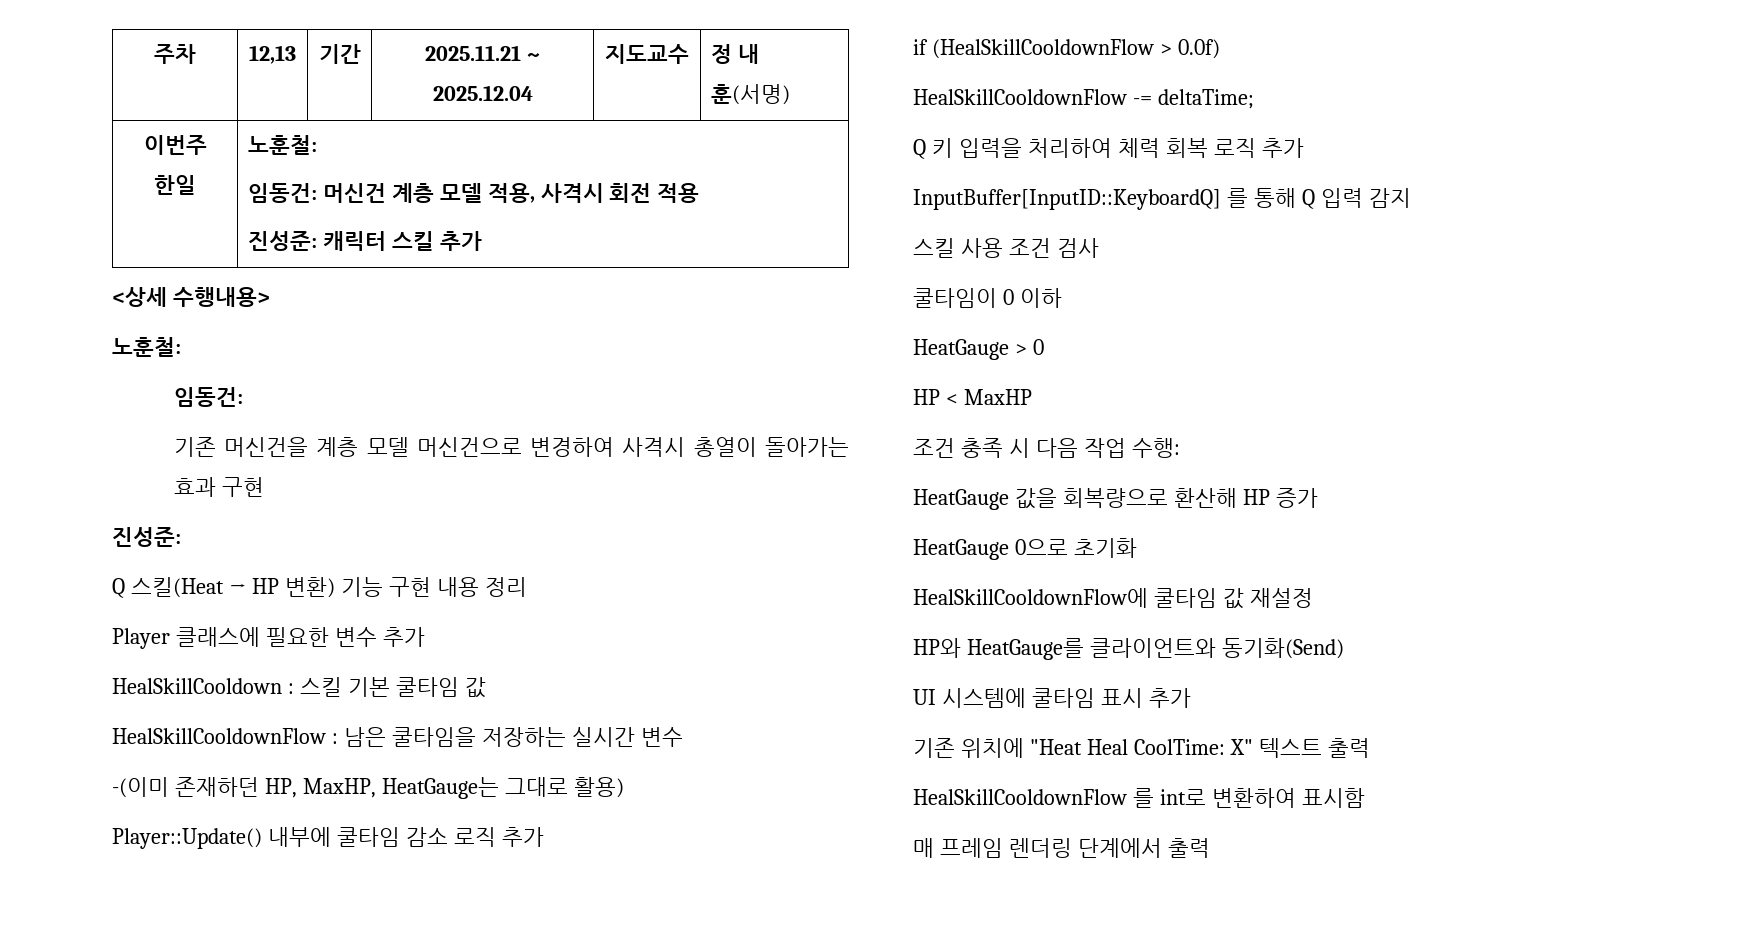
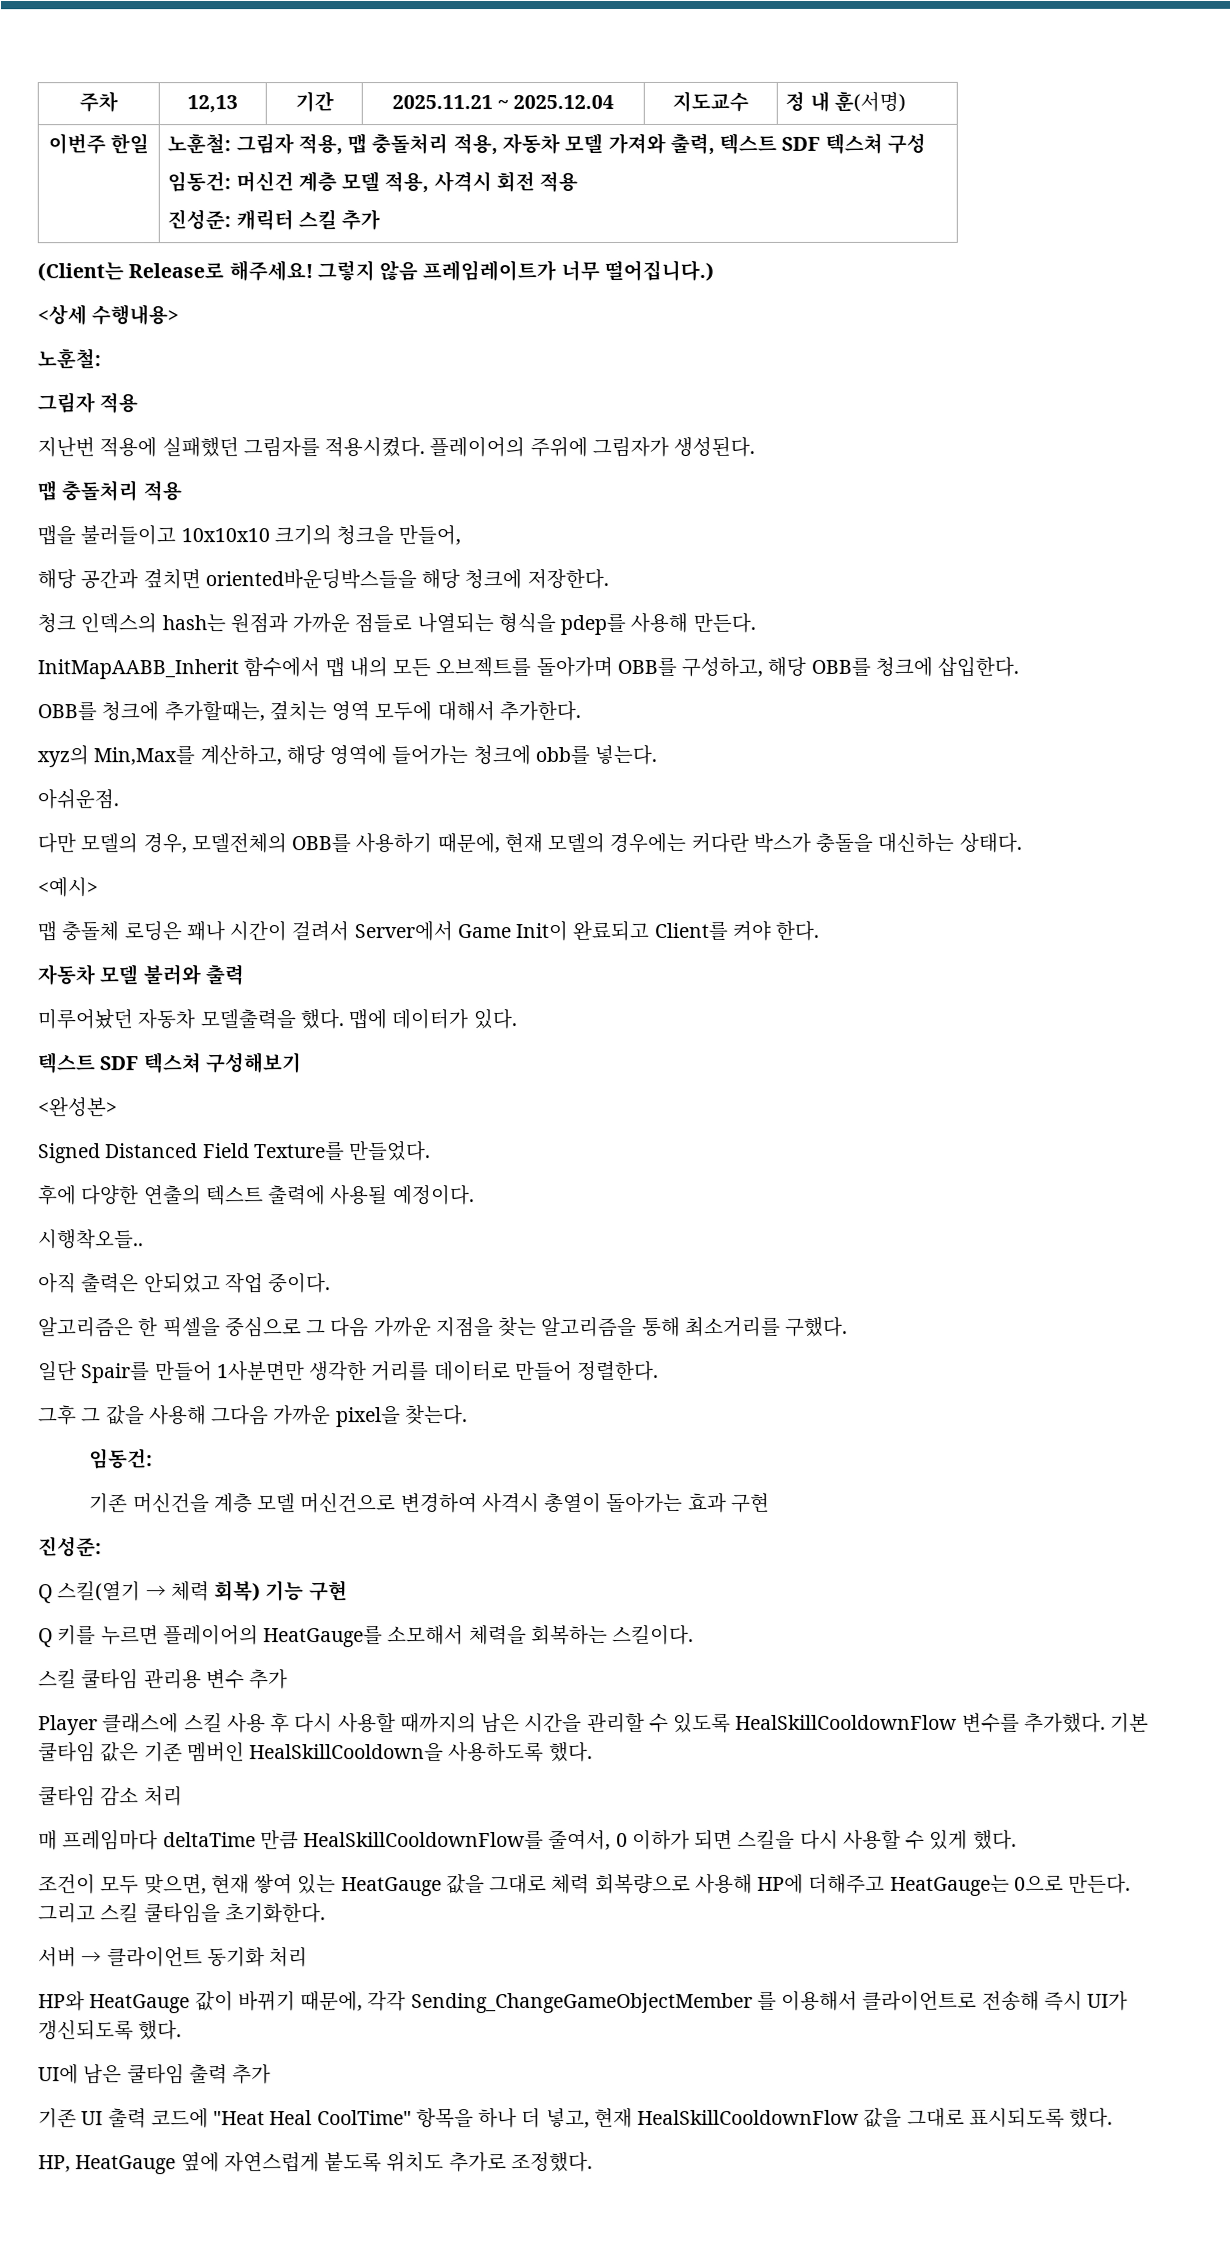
- 이번주 한일 | 노훈철:
+ 이번주 한일 | 노훈철: 그림자 적용, 맵 충돌처리 적용, 자동차 모델 가져와 출력, 텍스트 SDF 텍스쳐 구성
+ (Client는 Release로 해주세요! 그렇지 않음 프레임레이트가 너무 떨어집니다.)
  <상세 수행내용>
  노훈철:
+ 그림자 적용
+ 지난번 적용에 실패했던 그림자를 적용시켰다. 플레이어의 주위에 그림자가 생성된다.
+ 맵 충돌처리 적용
+ 맵을 불러들이고 10x10x10 크기의 청크을 만들어,
+ 해당 공간과 곂치면 oriented바운딩박스들을 해당 청크에 저장한다.
+ 청크 인덱스의 hash는 원점과 가까운 점들로 나열되는 형식을 pdep를 사용해 만든다.
+ InitMapAABB_Inherit 함수에서 맵 내의 모든 오브젝트를 돌아가며 OBB를 구성하고, 해당 OBB를 청크에 삽입한다.
+ OBB를 청크에 추가할때는, 곂치는 영역 모두에 대해서 추가한다.
+ xyz의 Min,Max를 계산하고, 해당 영역에 들어가는 청크에 obb를 넣는다.
+ 아쉬운점.
+ 다만 모델의 경우, 모델전체의 OBB를 사용하기 때문에, 현재 모델의 경우에는 커다란 박스가 충돌을 대신하는 상태다.
+ <예시>
+ 맵 충돌체 로딩은 꽤나 시간이 걸려서 Server에서 Game Init이 완료되고 Client를 켜야 한다.
+ 자동차 모델 불러와 출력
+ 미루어놨던 자동차 모델출력을 했다. 맵에 데이터가 있다.
+ 텍스트 SDF 텍스쳐 구성해보기
+ <완성본>
+ Signed Distanced Field Texture를 만들었다.
+ 후에 다양한 연출의 텍스트 출력에 사용될 예정이다.
+ 시행착오들..
+ 아직 출력은 안되었고 작업 중이다.
+ 알고리즘은 한 픽셀을 중심으로 그 다음 가까운 지점을 찾는 알고리즘을 통해 최소거리를 구했다.
+ 일단 Spair를 만들어 1사분면만 생각한 거리를 데이터로 만들어 정렬한다.
+ 그후 그 값을 사용해 그다음 가까운 pixel을 찾는다.
- Q 스킬(Heat → HP 변환) 기능 구현 내용 정리
- Player 클래스에 필요한 변수 추가
- HealSkillCooldown : 스킬 기본 쿨타임 값
- HealSkillCooldownFlow : 남은 쿨타임을 저장하는 실시간 변수
- -(이미 존재하던 HP, MaxHP, HeatGauge는 그대로 활용)
- Player::Update() 내부에 쿨타임 감소 로직 추가
- if (HealSkillCooldownFlow > 0.0f)
- HealSkillCooldownFlow -= deltaTime;
- Q 키 입력을 처리하여 체력 회복 로직 추가
- InputBuffer[InputID::KeyboardQ] 를 통해 Q 입력 감지
- 스킬 사용 조건 검사
- 쿨타임이 0 이하
- HeatGauge > 0
- HP < MaxHP
- 조건 충족 시 다음 작업 수행:
- HeatGauge 값을 회복량으로 환산해 HP 증가
- HeatGauge 0으로 초기화
- HealSkillCooldownFlow에 쿨타임 값 재설정
- HP와 HeatGauge를 클라이언트와 동기화(Send)
- UI 시스템에 쿨타임 표시 추가
- 기존 위치에 "Heat Heal CoolTime: X" 텍스트 출력
- HealSkillCooldownFlow 를 int로 변환하여 표시함
- 매 프레임 렌더링 단계에서 출력
+ Q 스킬(열기 → 체력 회복) 기능 구현
+ Q 키를 누르면 플레이어의 HeatGauge를 소모해서 체력을 회복하는 스킬이다.
+ 스킬 쿨타임 관리용 변수 추가
+ Player 클래스에 스킬 사용 후 다시 사용할 때까지의 남은 시간을 관리할 수 있도록 HealSkillCooldownFlow 변수를 추가했다. 기본 쿨타임 값은 기존 멤버인 HealSkillCooldown을 사용하도록 했다.
+ 쿨타임 감소 처리
+ 매 프레임마다 deltaTime 만큼 HealSkillCooldownFlow를 줄여서, 0 이하가 되면 스킬을 다시 사용할 수 있게 했다.
+ 조건이 모두 맞으면, 현재 쌓여 있는 HeatGauge 값을 그대로 체력 회복량으로 사용해 HP에 더해주고 HeatGauge는 0으로 만든다. 그리고 스킬 쿨타임을 초기화한다.
+ 서버 → 클라이언트 동기화 처리
+ HP와 HeatGauge 값이 바뀌기 때문에, 각각 Sending_ChangeGameObjectMember 를 이용해서 클라이언트로 전송해 즉시 UI가 갱신되도록 했다.
+ UI에 남은 쿨타임 출력 추가
+ 기존 UI 출력 코드에 "Heat Heal CoolTime" 항목을 하나 더 넣고, 현재 HealSkillCooldownFlow 값을 그대로 표시되도록 했다.
+ HP, HeatGauge 옆에 자연스럽게 붙도록 위치도 추가로 조정했다.

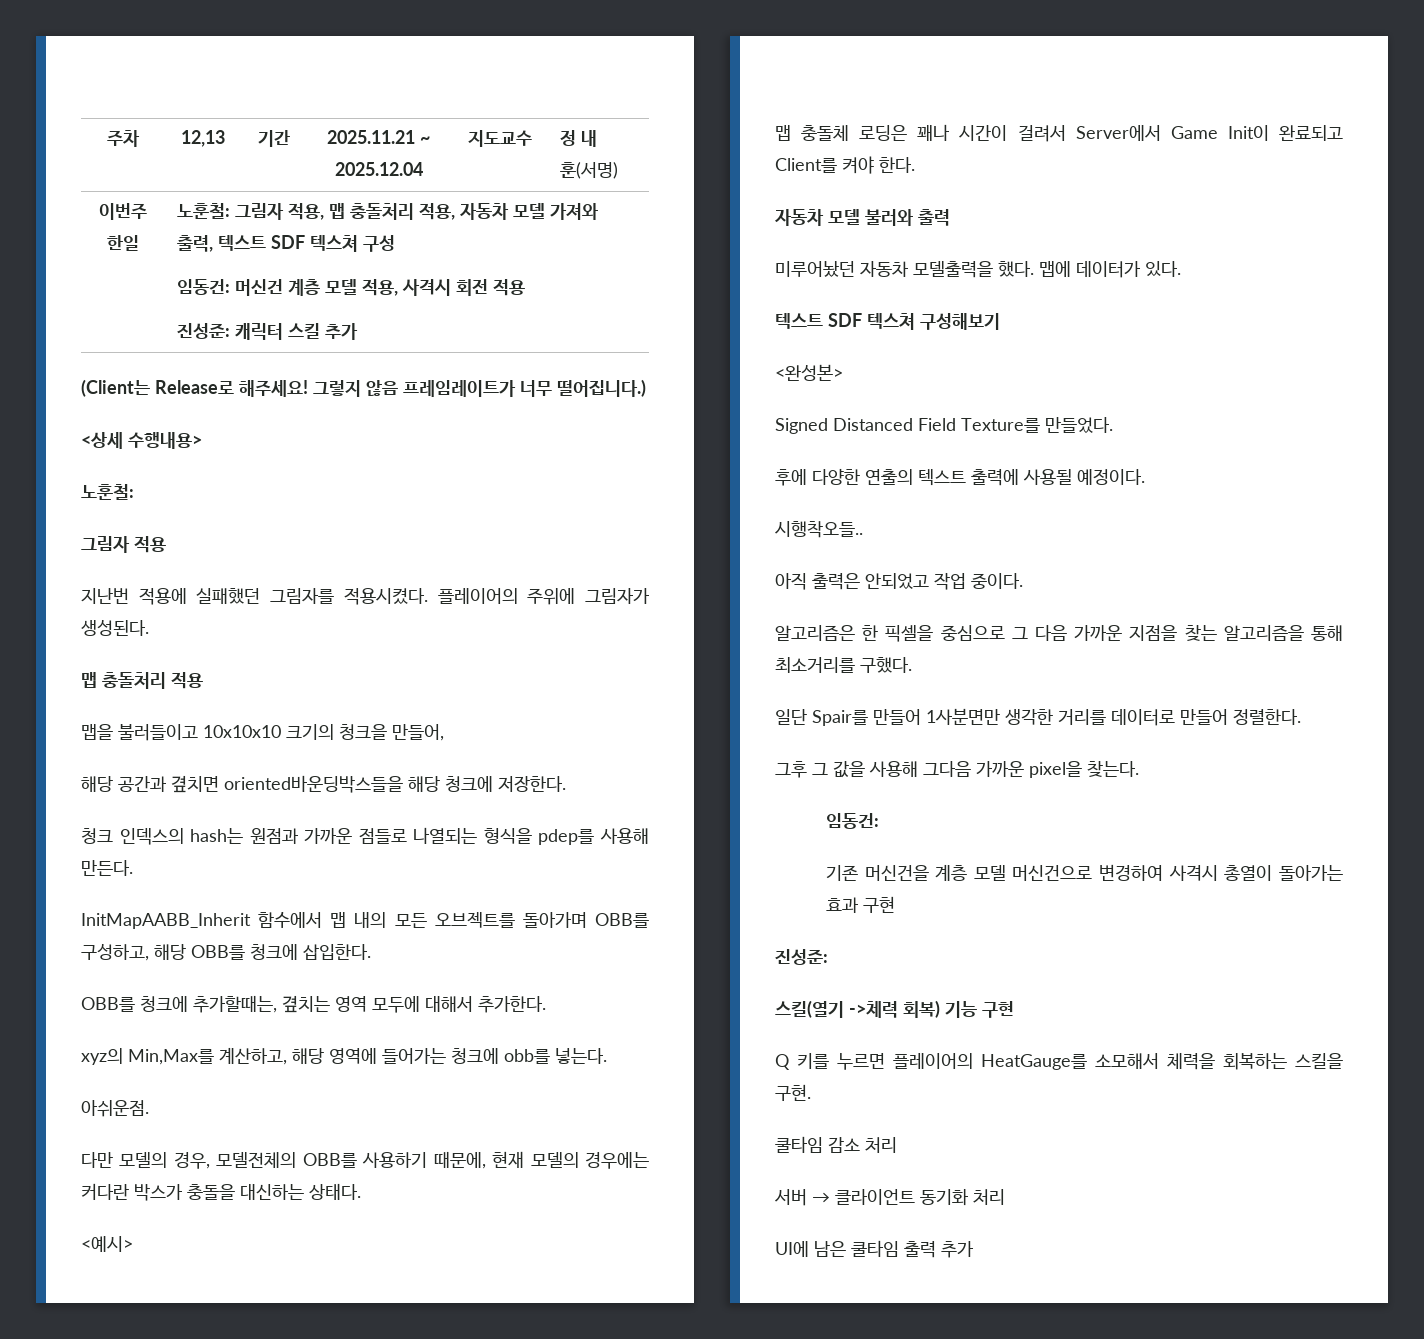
- Q 스킬(열기 → 체력 회복) 기능 구현
+ 스킬(열기 ->체력 회복) 기능 구현
- Q 키를 누르면 플레이어의 HeatGauge를 소모해서 체력을 회복하는 스킬이다.
- 스킬 쿨타임 관리용 변수 추가
- Player 클래스에 스킬 사용 후 다시 사용할 때까지의 남은 시간을 관리할 수 있도록 HealSkillCooldownFlow 변수를 추가했다. 기본 쿨타임 값은 기존 멤버인 HealSkillCooldown을 사용하도록 했다.
+ Q 키를 누르면 플레이어의 HeatGauge를 소모해서 체력을 회복하는 스킬을 구현.
  쿨타임 감소 처리
- 매 프레임마다 deltaTime 만큼 HealSkillCooldownFlow를 줄여서, 0 이하가 되면 스킬을 다시 사용할 수 있게 했다.
- 조건이 모두 맞으면, 현재 쌓여 있는 HeatGauge 값을 그대로 체력 회복량으로 사용해 HP에 더해주고 HeatGauge는 0으로 만든다. 그리고 스킬 쿨타임을 초기화한다.
- HP와 HeatGauge 값이 바뀌기 때문에, 각각 Sending_ChangeGameObjectMember 를 이용해서 클라이언트로 전송해 즉시 UI가 갱신되도록 했다.
- 기존 UI 출력 코드에 "Heat Heal CoolTime" 항목을 하나 더 넣고, 현재 HealSkillCooldownFlow 값을 그대로 표시되도록 했다.
- HP, HeatGauge 옆에 자연스럽게 붙도록 위치도 추가로 조정했다.

